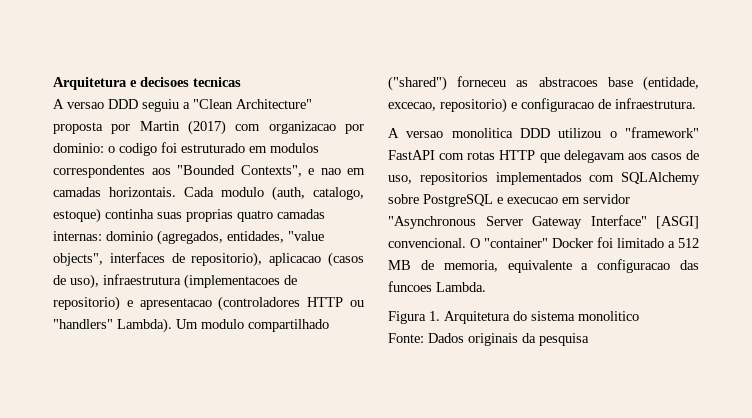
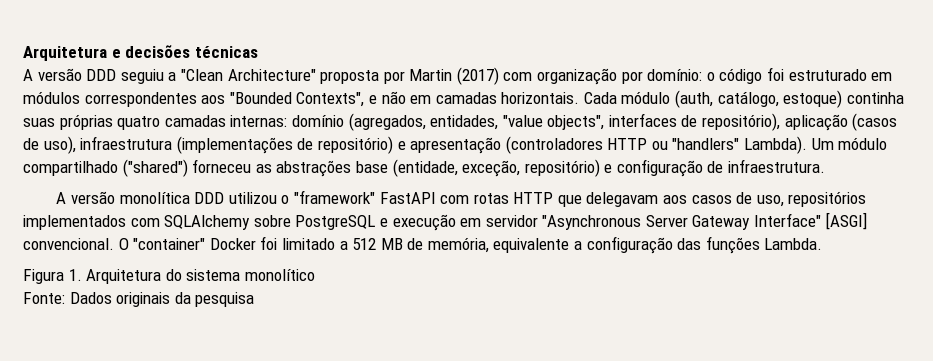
- Arquitetura e decisoes tecnicas
- A versao DDD seguiu a "Clean Architecture" proposta por Martin (2017) com organizacao por dominio: o codigo foi estruturado em modulos correspondentes aos "Bounded Contexts", e nao em camadas horizontais.
+ Arquitetura e decisões técnicas
+ A versão DDD seguiu a "Clean Architecture" proposta por Martin (2017) com organização por domínio: o código foi estruturado em módulos correspondentes aos "Bounded Contexts", e não em camadas horizontais.
- Cada modulo (auth, catalogo, estoque) continha suas proprias quatro camadas internas: dominio (agregados, entidades, "value objects", interfaces de repositorio), aplicacao (casos de uso), infraestrutura (implementacoes de repositorio) e apresentacao (controladores HTTP ou "handlers" Lambda).
+ Cada módulo (auth, catálogo, estoque) continha suas próprias quatro camadas internas: domínio (agregados, entidades, "value objects", interfaces de repositório), aplicação (casos de uso), infraestrutura (implementações de repositório) e apresentação (controladores HTTP ou "handlers" Lambda).
- Um modulo compartilhado ("shared") forneceu as abstracoes base (entidade, excecao, repositorio) e configuracao de infraestrutura.
+ Um módulo compartilhado ("shared") forneceu as abstrações base (entidade, exceção, repositório) e configuração de infraestrutura.
- A versao monolitica DDD utilizou o "framework" FastAPI com rotas HTTP que delegavam aos casos de uso, repositorios implementados com SQLAlchemy sobre PostgreSQL e execucao em servidor "Asynchronous Server Gateway Interface" [ASGI] convencional.
+ A versão monolítica DDD utilizou o "framework" FastAPI com rotas HTTP que delegavam aos casos de uso, repositórios implementados com SQLAlchemy sobre PostgreSQL e execução em servidor "Asynchronous Server Gateway Interface" [ASGI] convencional.
- O "container" Docker foi limitado a 512 MB de memoria, equivalente a configuracao das funcoes Lambda.
+ O "container" Docker foi limitado a 512 MB de memória, equivalente a configuração das funções Lambda.
- Figura 1. Arquitetura do sistema monolitico
+ Figura 1. Arquitetura do sistema monolítico

